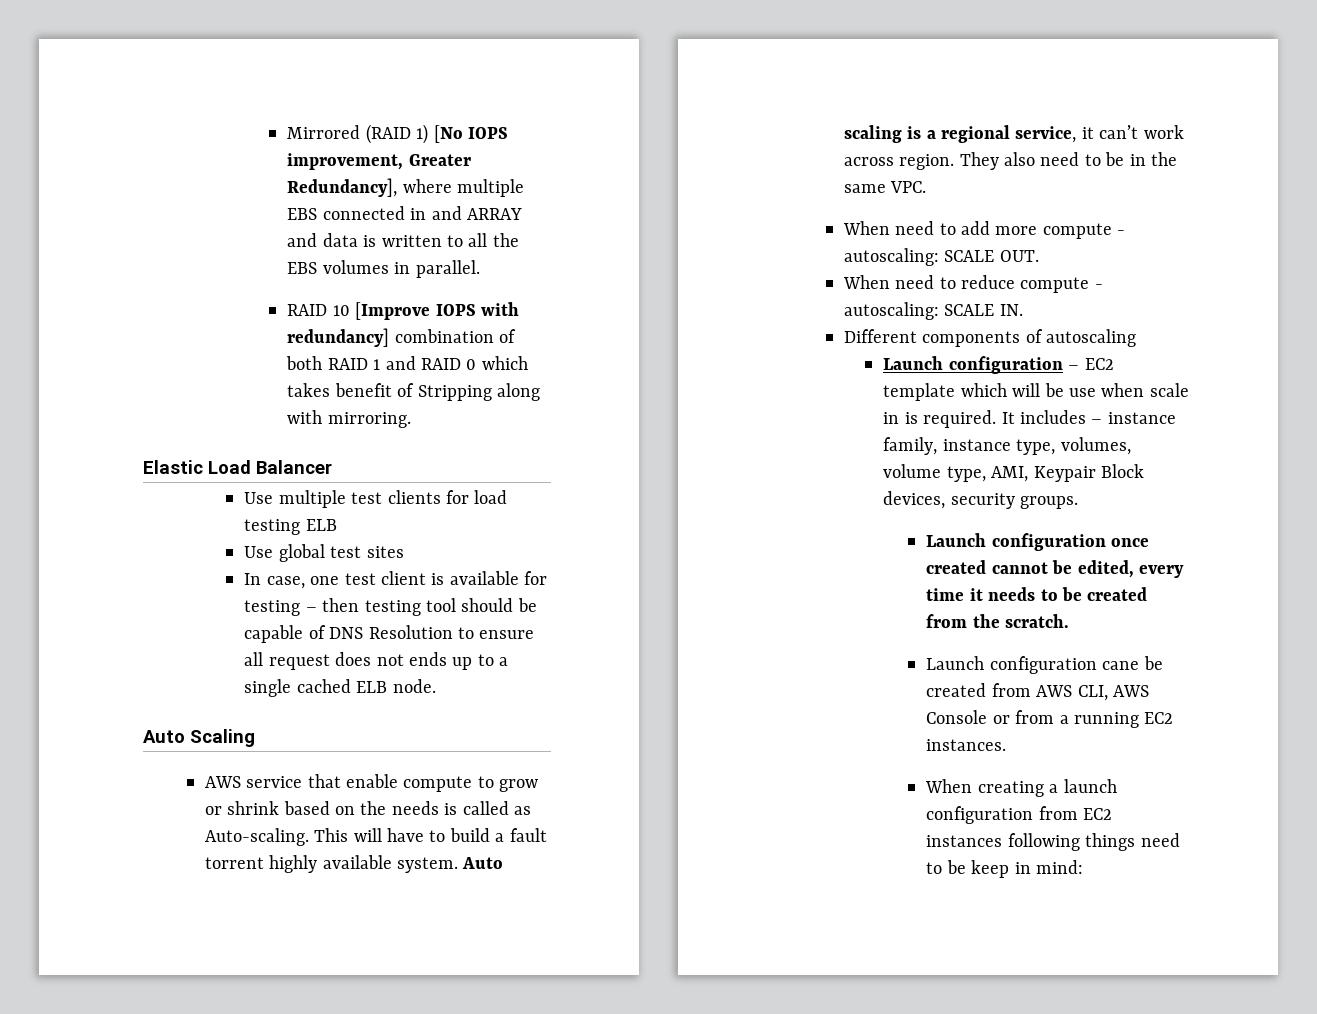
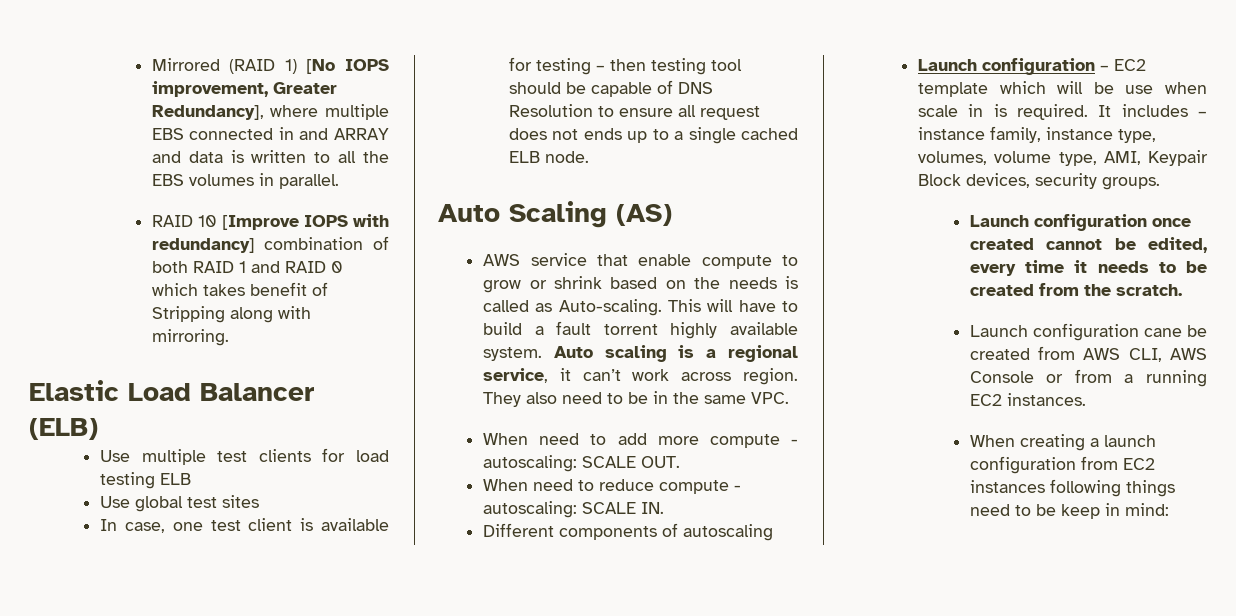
- Elastic Load Balancer
+ Elastic Load Balancer (ELB)
- Auto Scaling
+ Auto Scaling (AS)

